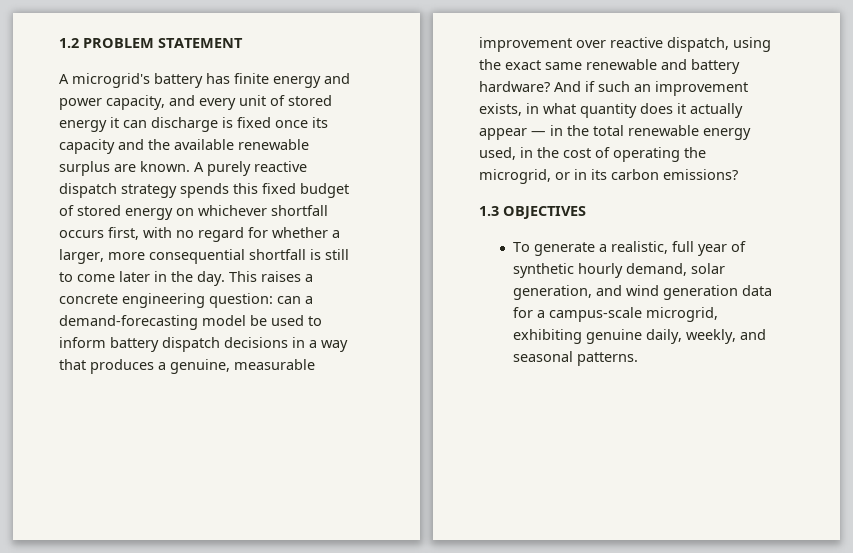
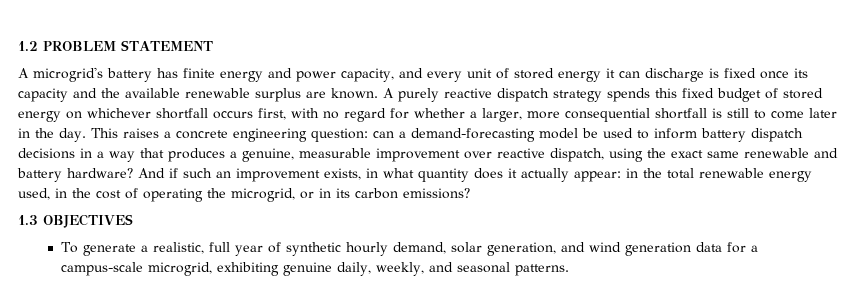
- And if such an improvement exists, in what quantity does it actually appear — in the total renewable energy used, in the cost of operating the microgrid, or in its carbon emissions?
+ And if such an improvement exists, in what quantity does it actually appear: in the total renewable energy used, in the cost of operating the microgrid, or in its carbon emissions?

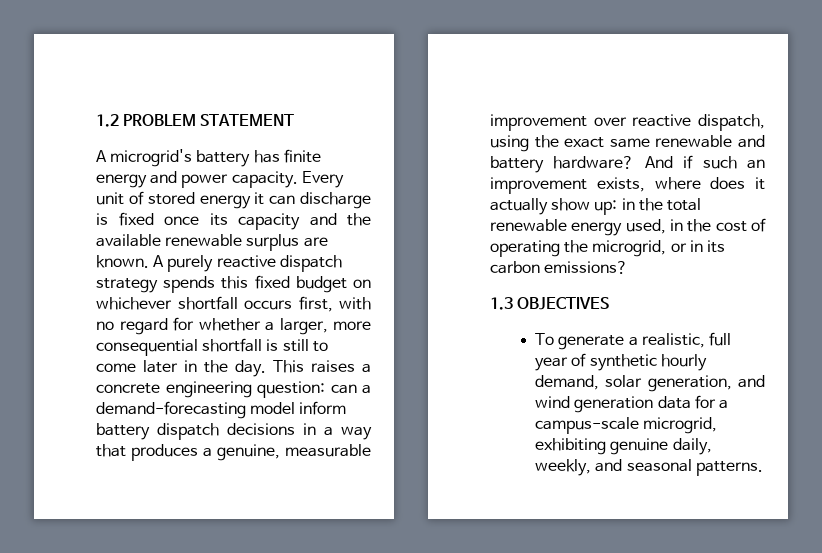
- A microgrid's battery has finite energy and power capacity, and every unit of stored energy it can discharge is fixed once its capacity and the available renewable surplus are known.
+ A microgrid's battery has finite energy and power capacity. Every unit of stored energy it can discharge is fixed once its capacity and the available renewable surplus are known.
- A purely reactive dispatch strategy spends this fixed budget of stored energy on whichever shortfall occurs first, with no regard for whether a larger, more consequential shortfall is still to come later in the day.
+ A purely reactive dispatch strategy spends this fixed budget on whichever shortfall occurs first, with no regard for whether a larger, more consequential shortfall is still to come later in the day.
- This raises a concrete engineering question: can a demand-forecasting model be used to inform battery dispatch decisions in a way that produces a genuine, measurable improvement over reactive dispatch, using the exact same renewable and battery hardware?
+ This raises a concrete engineering question: can a demand-forecasting model inform battery dispatch decisions in a way that produces a genuine, measurable improvement over reactive dispatch, using the exact same renewable and battery hardware?
- And if such an improvement exists, in what quantity does it actually appear: in the total renewable energy used, in the cost of operating the microgrid, or in its carbon emissions?
+ And if such an improvement exists, where does it actually show up: in the total renewable energy used, in the cost of operating the microgrid, or in its carbon emissions?

